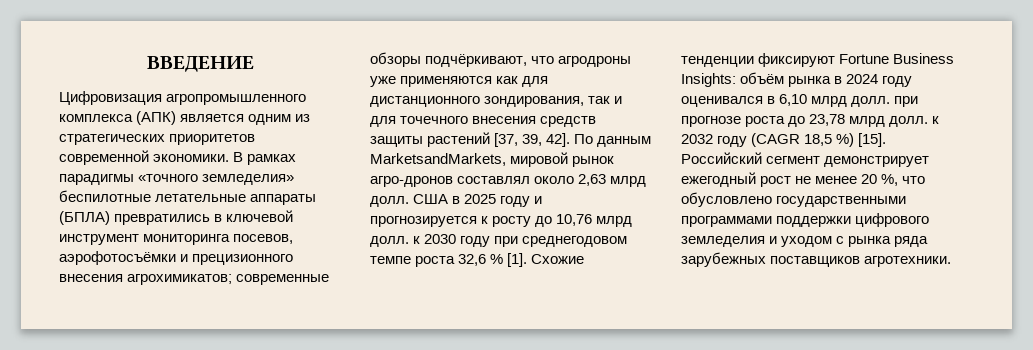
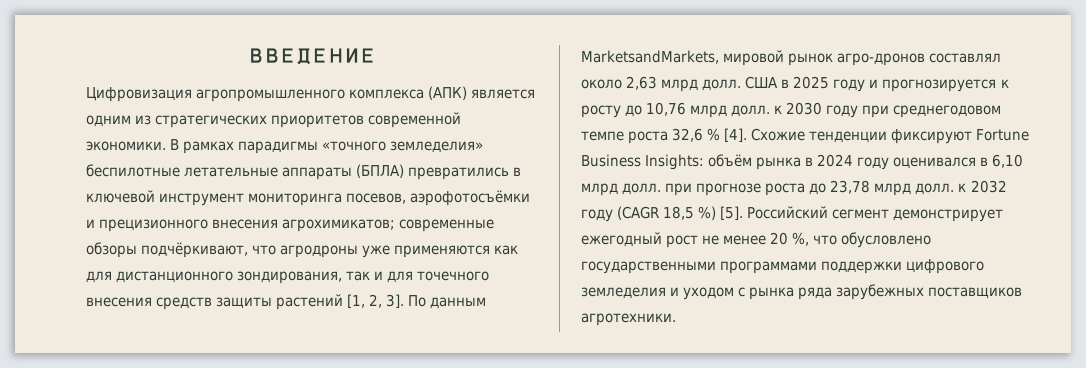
- В рамках парадигмы «точного земледелия» беспилотные летательные аппараты (БПЛА) превратились в ключевой инструмент мониторинга посевов, аэрофотосъёмки и прецизионного внесения агрохимикатов; современные обзоры подчёркивают, что агродроны уже применяются как для дистанционного зондирования, так и для точечного внесения средств защиты растений [37, 39, 42].
+ В рамках парадигмы «точного земледелия» беспилотные летательные аппараты (БПЛА) превратились в ключевой инструмент мониторинга посевов, аэрофотосъёмки и прецизионного внесения агрохимикатов; современные обзоры подчёркивают, что агродроны уже применяются как для дистанционного зондирования, так и для точечного внесения средств защиты растений [1, 2, 3].
- США в 2025 году и прогнозируется к росту до 10,76 млрд долл. к 2030 году при среднегодовом темпе роста 32,6 % [1].
+ США в 2025 году и прогнозируется к росту до 10,76 млрд долл. к 2030 году при среднегодовом темпе роста 32,6 % [4].
- Схожие тенденции фиксируют Fortune Business Insights: объём рынка в 2024 году оценивался в 6,10 млрд долл. при прогнозе роста до 23,78 млрд долл. к 2032 году (CAGR 18,5 %) [15].
+ Схожие тенденции фиксируют Fortune Business Insights: объём рынка в 2024 году оценивался в 6,10 млрд долл. при прогнозе роста до 23,78 млрд долл. к 2032 году (CAGR 18,5 %) [5].

